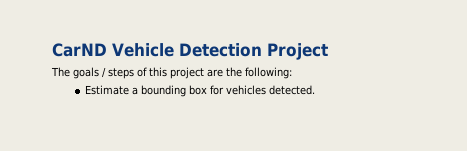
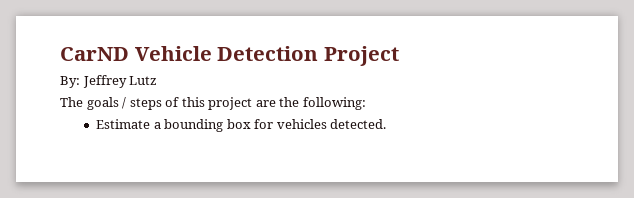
+ By: Jeffrey Lutz

